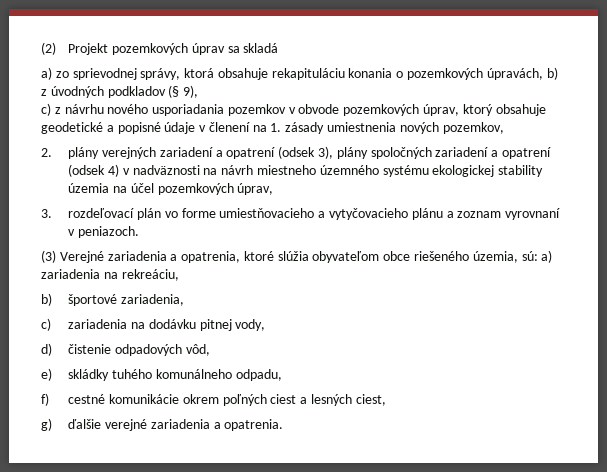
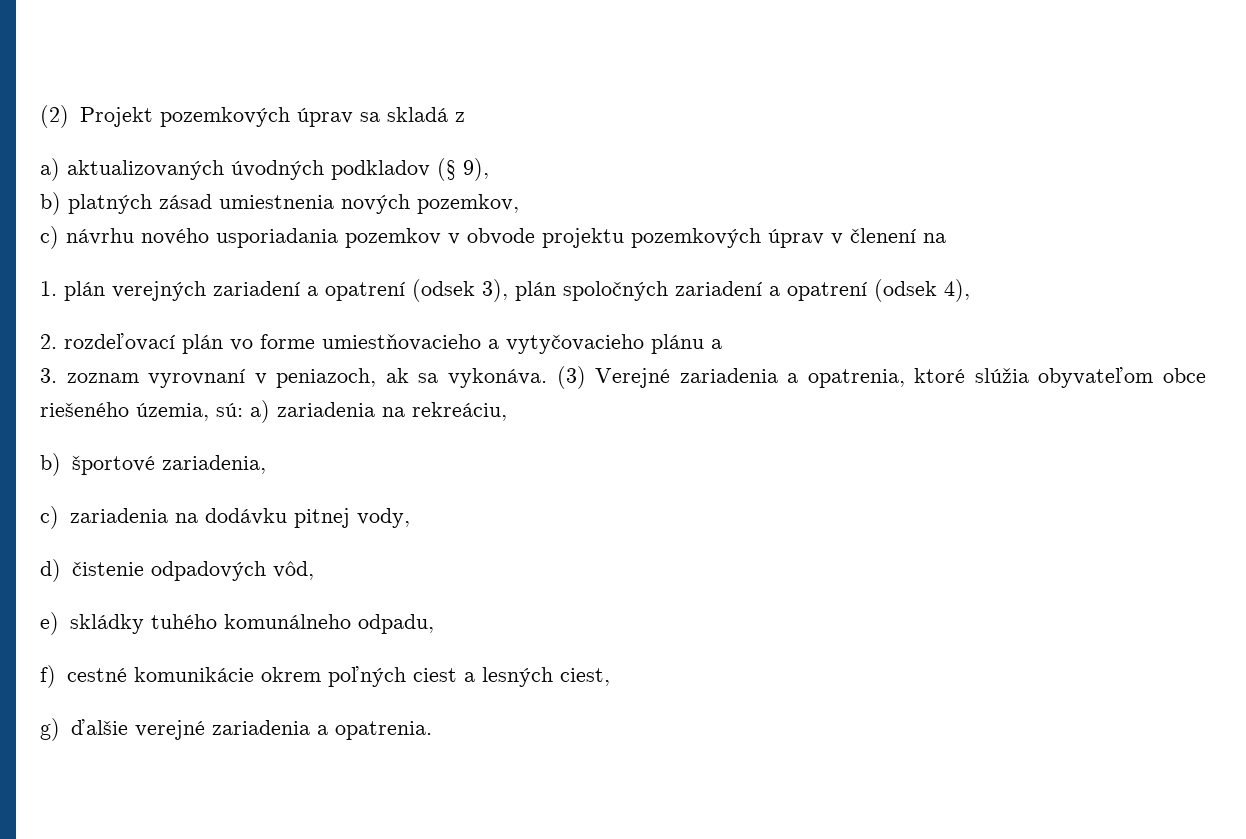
- (2) Projekt pozemkových úprav sa skladá
- a) zo sprievodnej správy, ktorá obsahuje rekapituláciu konania o pozemkových úpravách, b) z úvodných podkladov (§ 9),
- c) z návrhu nového usporiadania pozemkov v obvode pozemkových úprav, ktorý obsahuje geodetické a popisné údaje v členení na 1. zásady umiestnenia nových pozemkov,
- 2. plány verejných zariadení a opatrení (odsek 3), plány spoločných zariadení a opatrení (odsek 4) v nadväznosti na návrh miestneho územného systému ekologickej stability územia na účel pozemkových úprav,
- 3. rozdeľovací plán vo forme umiestňovacieho a vytyčovacieho plánu a zoznam vyrovnaní v peniazoch.
- (3) Verejné zariadenia a opatrenia, ktoré slúžia obyvateľom obce riešeného územia, sú: a) zariadenia na rekreáciu,
+ (2) Projekt pozemkových úprav sa skladá z
+ a) aktualizovaných úvodných podkladov (§ 9),
+ b) platných zásad umiestnenia nových pozemkov,
+ c) návrhu nového usporiadania pozemkov v obvode projektu pozemkových úprav v členení na
+ 1. plán verejných zariadení a opatrení (odsek 3), plán spoločných zariadení a opatrení (odsek 4),
+ 2. rozdeľovací plán vo forme umiestňovacieho a vytyčovacieho plánu a
+ 3. zoznam vyrovnaní v peniazoch, ak sa vykonáva. (3) Verejné zariadenia a opatrenia, ktoré slúžia obyvateľom obce riešeného územia, sú: a) zariadenia na rekreáciu,

